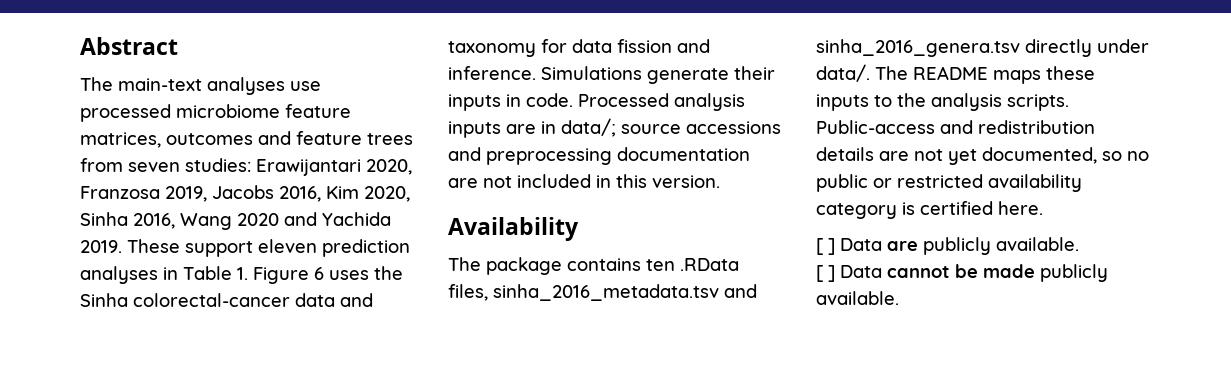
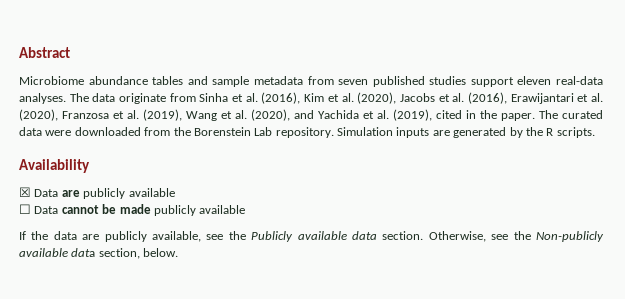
- The main-text analyses use processed microbiome feature matrices, outcomes and feature trees from seven studies: Erawijantari 2020, Franzosa 2019, Jacobs 2016, Kim 2020, Sinha 2016, Wang 2020 and Yachida 2019. These support eleven prediction analyses in Table 1. Figure 6 uses the Sinha colorectal-cancer data and taxonomy for data fission and inference. Simulations generate their inputs in code. Processed analysis inputs are in data/; source accessions and preprocessing documentation are not included in this version.
+ Microbiome abundance tables and sample metadata from seven published studies support eleven real-data analyses. The data originate from Sinha et al. (2016), Kim et al. (2020), Jacobs et al. (2016), Erawijantari et al. (2020), Franzosa et al. (2019), Wang et al. (2020), and Yachida et al. (2019), cited in the paper. The curated data were downloaded from the Borenstein Lab repository. Simulation inputs are generated by the R scripts.
  Availability
- The package contains ten .RData files, sinha_2016_metadata.tsv and sinha_2016_genera.tsv directly under data/. The README maps these inputs to the analysis scripts. Public-access and redistribution details are not yet documented, so no public or restricted availability category is certified here.
- [ ] Data are publicly available.
- [ ] Data cannot be made publicly available.
+ ☒ Data are publicly available
+ ☐ Data cannot be made publicly available
+ If the data are publicly available, see the Publicly available data section. Otherwise, see the Non-publicly available data section, below.

